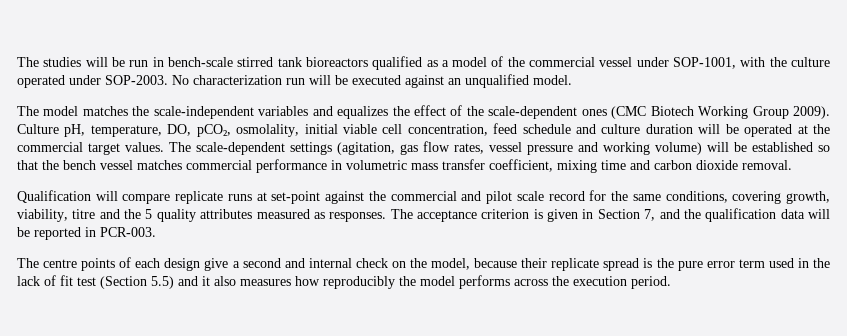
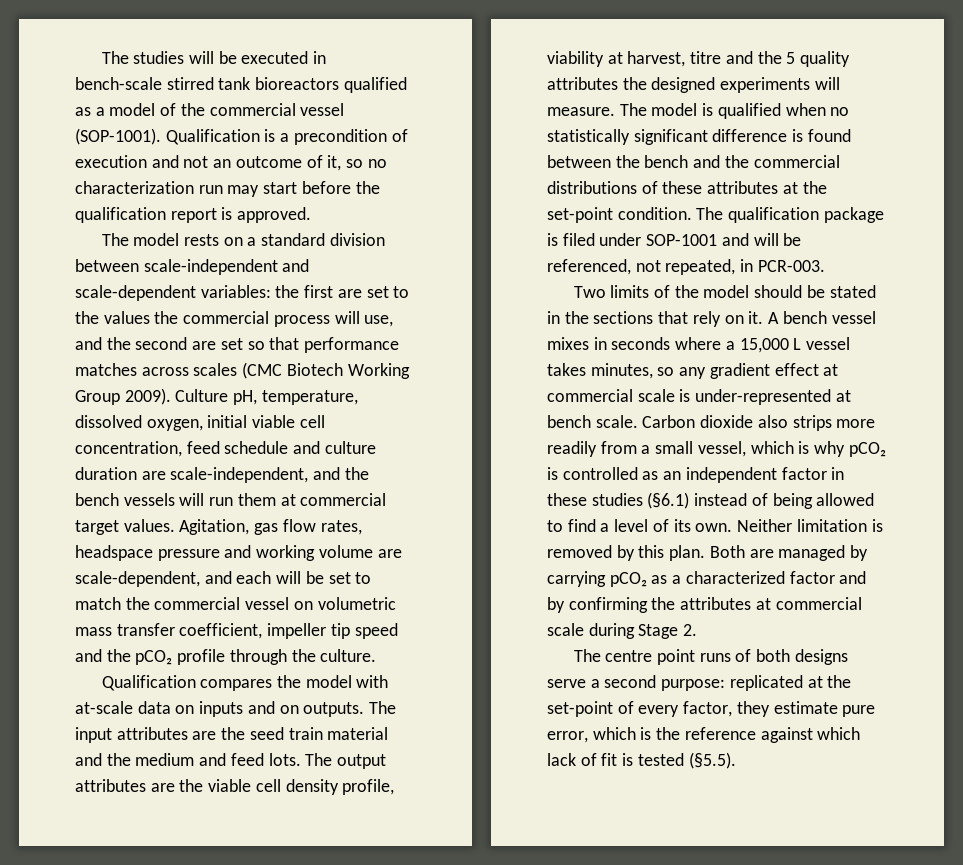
- The studies will be run in bench-scale stirred tank bioreactors qualified as a model of the commercial vessel under SOP-1001, with the culture operated under SOP-2003. No characterization run will be executed against an unqualified model.
- The model matches the scale-independent variables and equalizes the effect of the scale-dependent ones (CMC Biotech Working Group 2009).
+ The studies will be executed in bench-scale stirred tank bioreactors qualified as a model of the commercial vessel (SOP-1001). Qualification is a precondition of execution and not an outcome of it, so no characterization run may start before the qualification report is approved.
+ The model rests on a standard division between scale-independent and scale-dependent variables: the first are set to the values the commercial process will use, and the second are set so that performance matches across scales (CMC Biotech Working Group 2009).
- Culture pH, temperature, DO, pCO₂, osmolality, initial viable cell concentration, feed schedule and culture duration will be operated at the commercial target values. The scale-dependent settings (agitation, gas flow rates, vessel pressure and working volume) will be established so that the bench vessel matches commercial performance in volumetric mass transfer coefficient, mixing time and carbon dioxide removal.
- Qualification will compare replicate runs at set-point against the commercial and pilot scale record for the same conditions, covering growth, viability, titre and the 5 quality attributes measured as responses. The acceptance criterion is given in Section 7, and the qualification data will be reported in PCR-003.
- The centre points of each design give a second and internal check on the model, because their replicate spread is the pure error term used in the lack of fit test (Section 5.5) and it also measures how reproducibly the model performs across the execution period.
+ Culture pH, temperature, dissolved oxygen, initial viable cell concentration, feed schedule and culture duration are scale-independent, and the bench vessels will run them at commercial target values. Agitation, gas flow rates, headspace pressure and working volume are scale-dependent, and each will be set to match the commercial vessel on volumetric mass transfer coefficient, impeller tip speed and the pCO₂ profile through the culture.
+ Qualification compares the model with at-scale data on inputs and on outputs. The input attributes are the seed train material and the medium and feed lots. The output attributes are the viable cell density profile, viability at harvest, titre and the 5 quality attributes the designed experiments will measure. The model is qualified when no statistically significant difference is found between the bench and the commercial distributions of these attributes at the set-point condition. The qualification package is filed under SOP-1001 and will be referenced, not repeated, in PCR-003.
+ Two limits of the model should be stated in the sections that rely on it. A bench vessel mixes in seconds where a 15,000 L vessel takes minutes, so any gradient effect at commercial scale is under-represented at bench scale. Carbon dioxide also strips more readily from a small vessel, which is why pCO₂ is controlled as an independent factor in these studies (§6.1) instead of being allowed to find a level of its own. Neither limitation is removed by this plan. Both are managed by carrying pCO₂ as a characterized factor and by confirming the attributes at commercial scale during Stage 2.
+ The centre point runs of both designs serve a second purpose: replicated at the set-point of every factor, they estimate pure error, which is the reference against which lack of fit is tested (§5.5).

